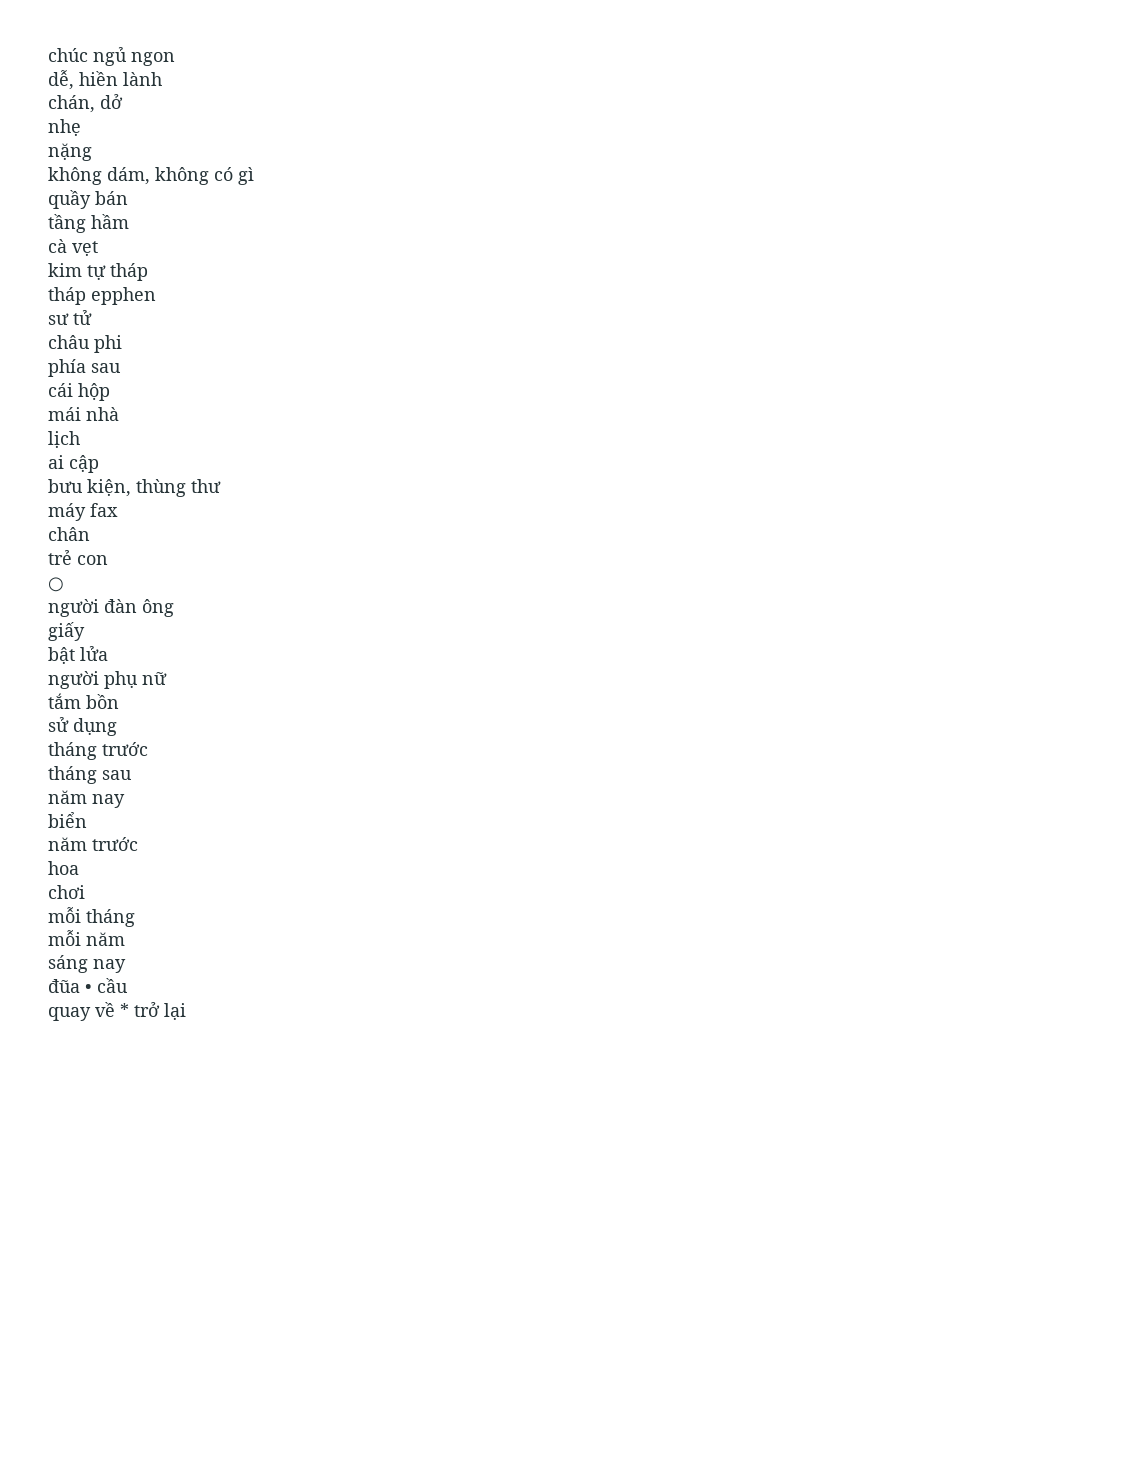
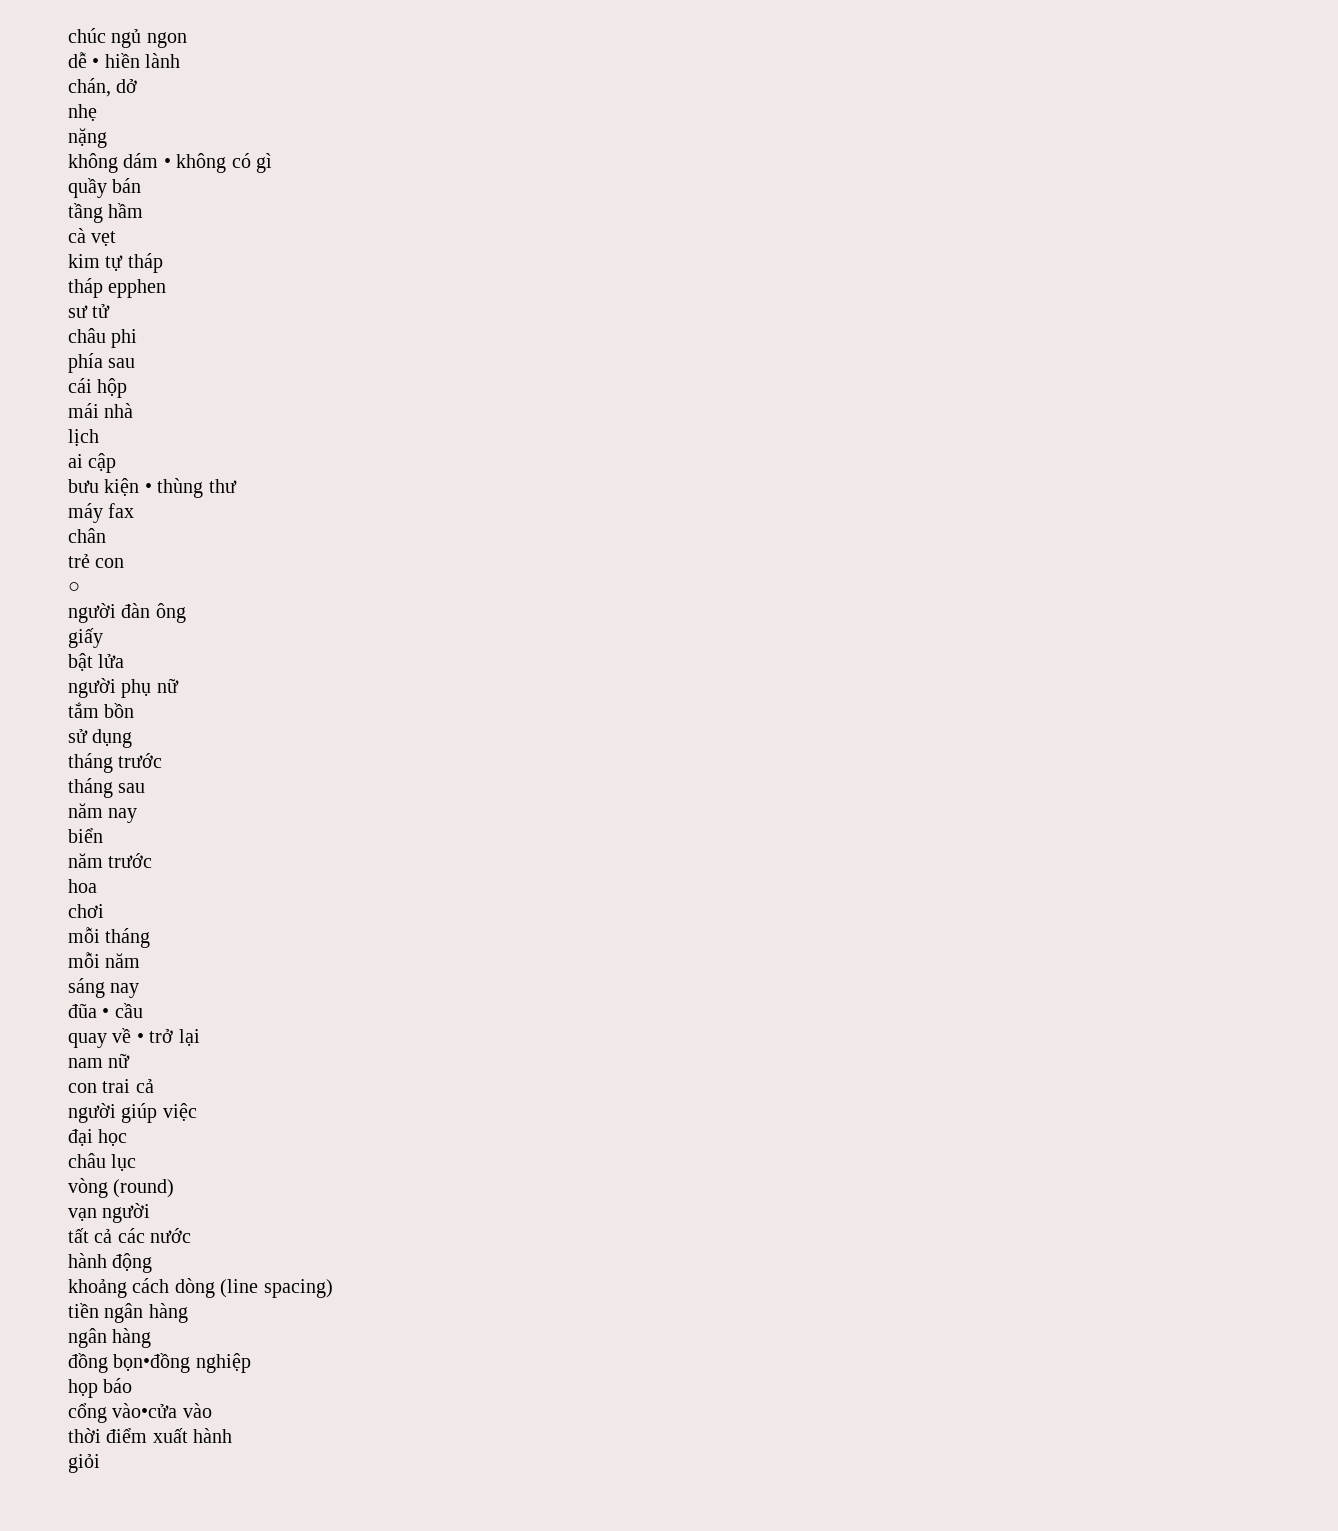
- dễ, hiền lành
+ dễ • hiền lành
- không dám, không có gì
+ không dám • không có gì
- bưu kiện, thùng thư
+ bưu kiện • thùng thư
- quay về * trở lại
+ quay về • trở lại
+ nam nữ
+ con trai cả
+ người giúp việc
+ đại học
+ châu lục
+ vòng (round)
+ vạn người
+ tất cả các nước
+ hành động
+ khoảng cách dòng (line spacing)
+ tiền ngân hàng
+ ngân hàng
+ đồng bọn•đồng nghiệp
+ họp báo
+ cổng vào•cửa vào
+ thời điểm xuất hành
+ giỏi

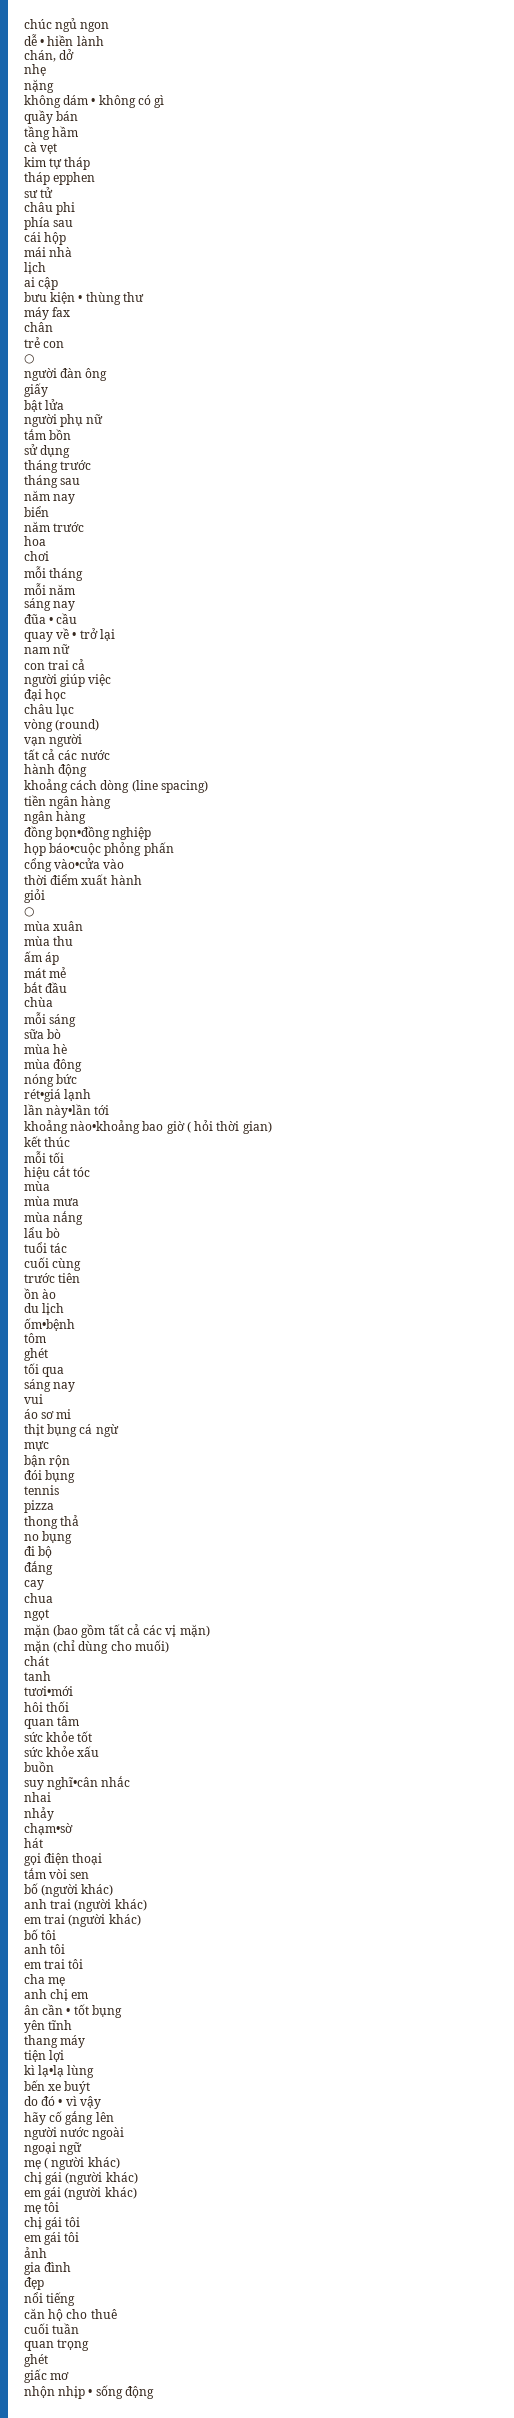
- họp báo
+ họp báo•cuộc phỏng phấn
  giỏi
+ ○
+ mùa xuân
+ mùa thu
+ ấm áp
+ mát mẻ
+ bắt đầu
+ chùa
+ mỗi sáng
+ sữa bò
+ mùa hè
+ mùa đông
+ nóng bức
+ rét•giá lạnh
+ lần này•lần tới
+ khoảng nào•khoảng bao giờ ( hỏi thời gian)
+ kết thúc
+ mỗi tối
+ hiệu cắt tóc
+ mùa
+ mùa mưa
+ mùa nắng
+ lẩu bò
+ tuổi tác
+ cuối cùng
+ trước tiên
+ ồn ào
+ du lịch
+ ốm•bệnh
+ tôm
+ ghét
+ tối qua
+ sáng nay
+ vui
+ áo sơ mi
+ thịt bụng cá ngừ
+ mực
+ bận rộn
+ đói bụng
+ tennis
+ pizza
+ thong thả
+ no bụng
+ đi bộ
+ đắng
+ cay
+ chua
+ ngọt
+ mặn (bao gồm tất cả các vị mặn)
+ mặn (chỉ dùng cho muối)
+ chát
+ tanh
+ tươi•mới
+ hôi thối
+ quan tâm
+ sức khỏe tốt
+ sức khỏe xấu
+ buồn
+ suy nghĩ•cân nhắc
+ nhai
+ nhảy
+ chạm•sờ
+ hát
+ gọi điện thoại
+ tắm vòi sen
+ bố (người khác)
+ anh trai (người khác)
+ em trai (người khác)
+ bố tôi
+ anh tôi
+ em trai tôi
+ cha mẹ
+ anh chị em
+ ân cần • tốt bụng
+ yên tĩnh
+ thang máy
+ tiện lợi
+ kì lạ•lạ lùng
+ bến xe buýt
+ do đó • vì vậy
+ hãy cố gắng lên
+ người nước ngoài
+ ngoại ngữ
+ mẹ ( người khác)
+ chị gái (người khác)
+ em gái (người khác)
+ mẹ tôi
+ chị gái tôi
+ em gái tôi
+ ảnh
+ gia đình
+ đẹp
+ nổi tiếng
+ căn hộ cho thuê
+ cuối tuần
+ quan trọng
+ ghét
+ giấc mơ
+ nhộn nhịp • sống động

